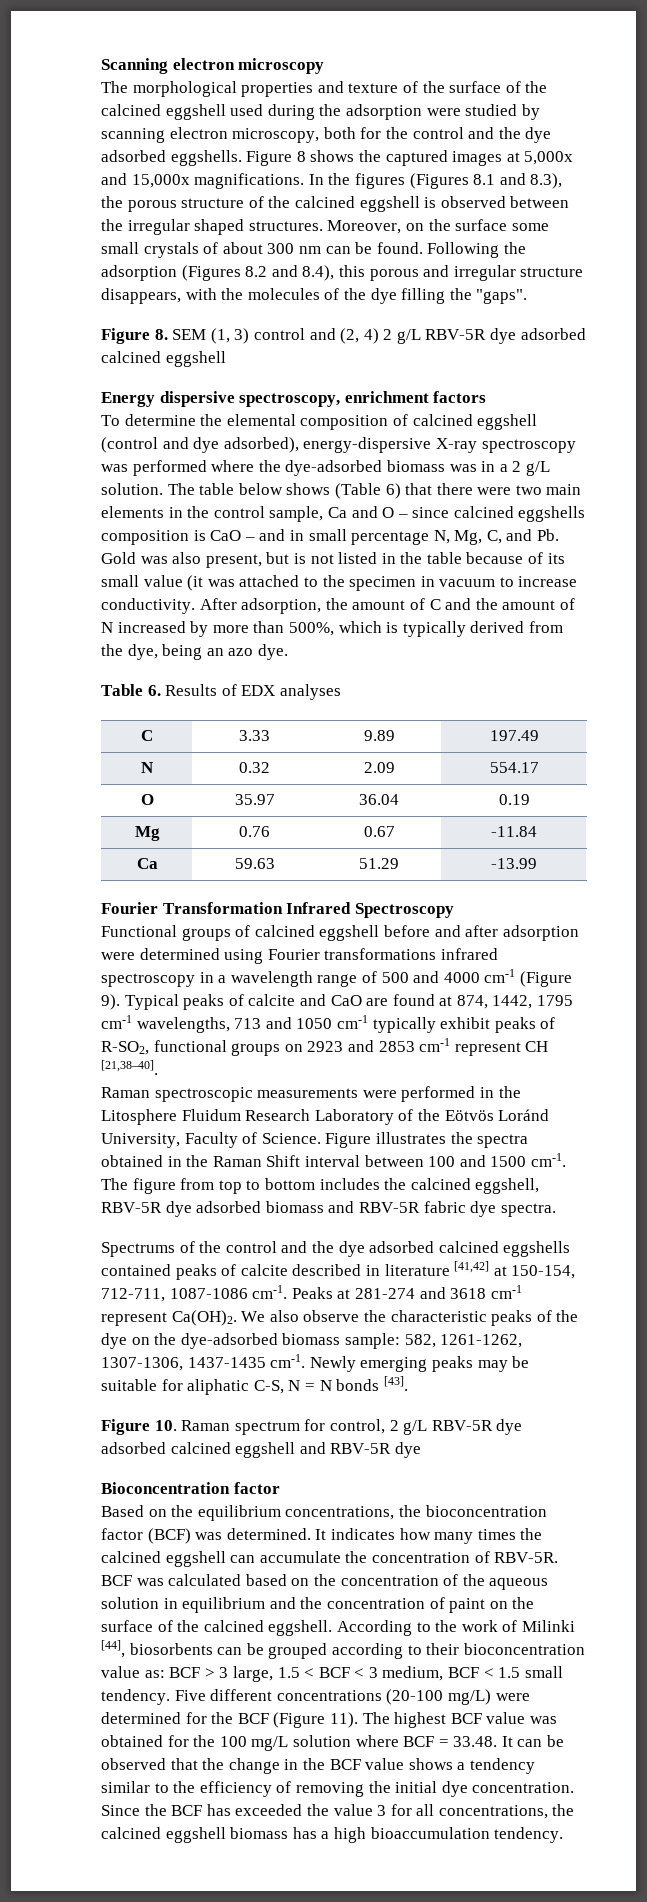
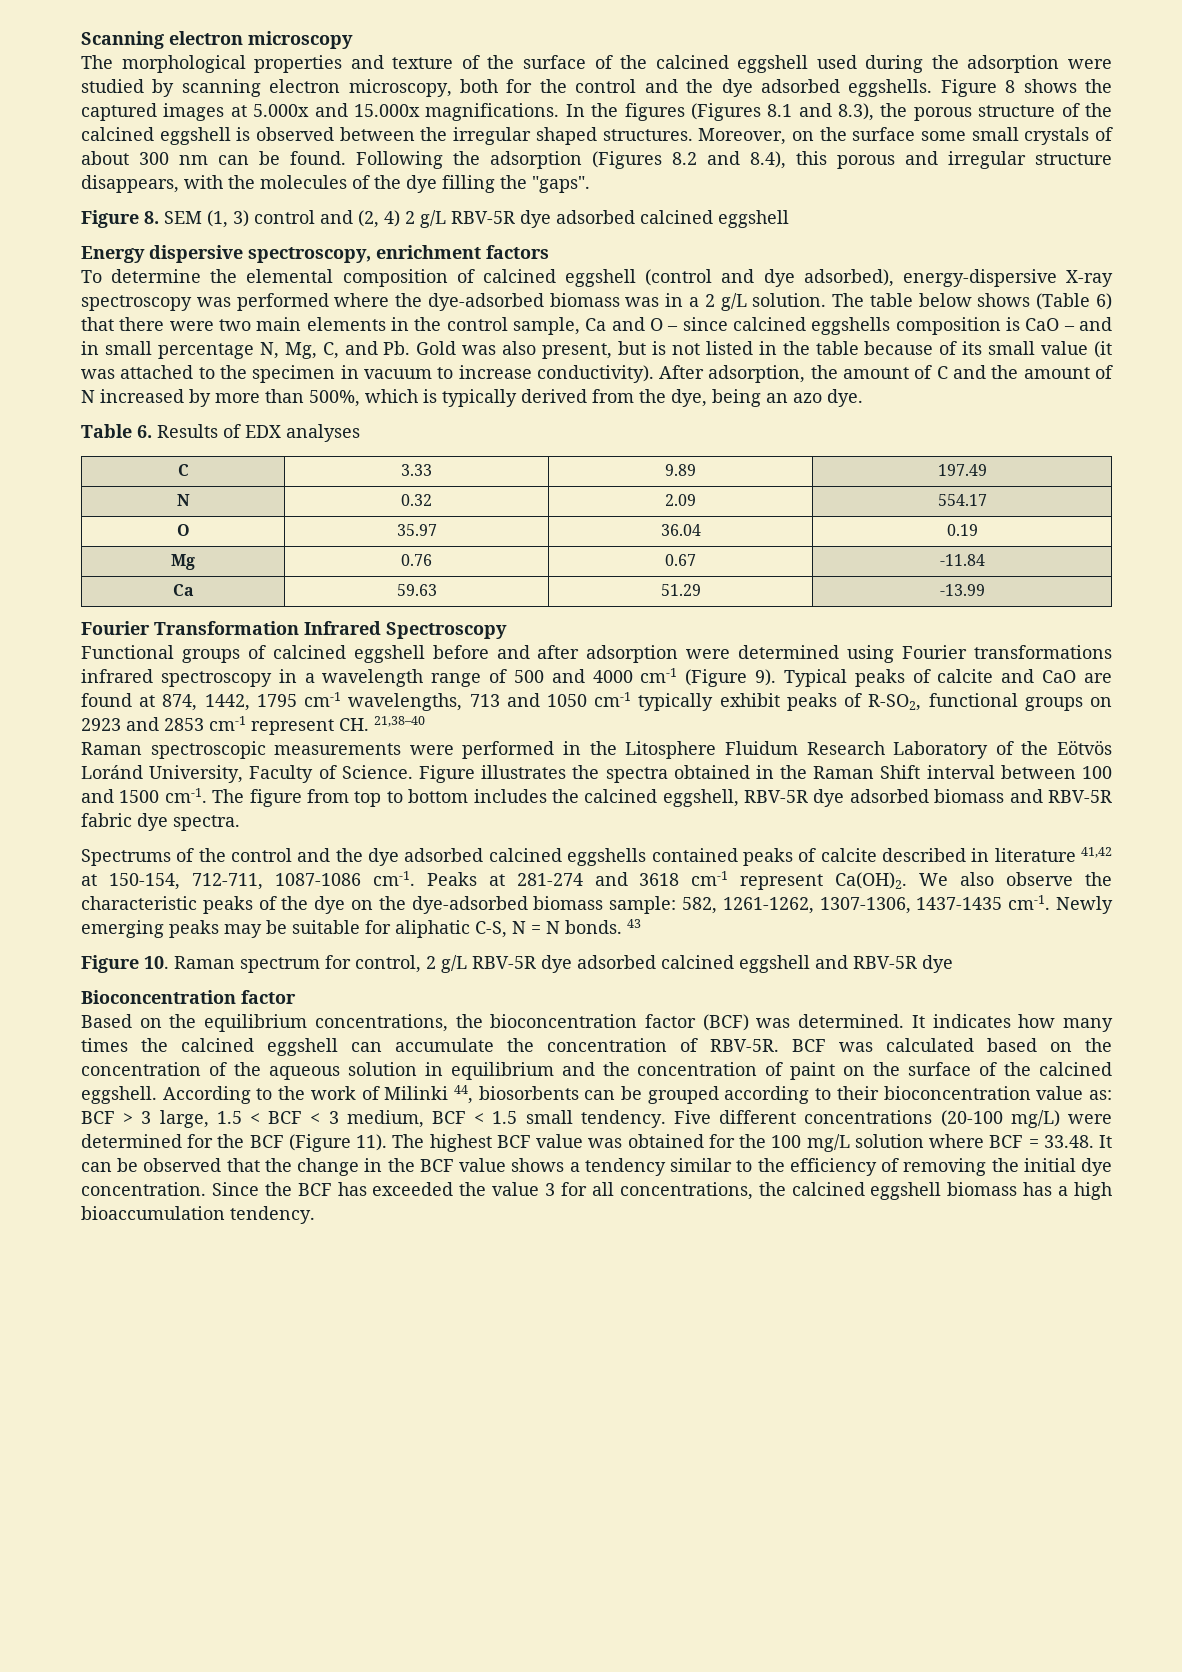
- Figure 8 shows the captured images at 5,000x and 15,000x magnifications.
+ Figure 8 shows the captured images at 5.000x and 15.000x magnifications.
- The table below shows (Table 6) that there were two main elements in the control sample, Ca and O – since calcined eggshells composition is CaO – and in small percentage N, Mg, C, and Pb. Gold was also present, but is not listed in the table because of its small value (it was attached to the specimen in vacuum to increase conductivity.
+ The table below shows (Table 6) that there were two main elements in the control sample, Ca and O – since calcined eggshells composition is CaO – and in small percentage N, Mg, C, and Pb. Gold was also present, but is not listed in the table because of its small value (it was attached to the specimen in vacuum to increase conductivity).
- Typical peaks of calcite and CaO are found at 874, 1442, 1795 cm-1 wavelengths, 713 and 1050 cm-1 typically exhibit peaks of R-SO2, functional groups on 2923 and 2853 cm-1 represent CH [21,38–40].
+ Typical peaks of calcite and CaO are found at 874, 1442, 1795 cm-1 wavelengths, 713 and 1050 cm-1 typically exhibit peaks of R-SO2, functional groups on 2923 and 2853 cm-1 represent CH. 21,38–40
- Spectrums of the control and the dye adsorbed calcined eggshells contained peaks of calcite described in literature [41,42] at 150-154, 712-711, 1087-1086 cm-1.
+ Spectrums of the control and the dye adsorbed calcined eggshells contained peaks of calcite described in literature 41,42 at 150-154, 712-711, 1087-1086 cm-1.
- Newly emerging peaks may be suitable for aliphatic C-S, N = N bonds [43].
+ Newly emerging peaks may be suitable for aliphatic C-S, N = N bonds. 43
- According to the work of Milinki [44], biosorbents can be grouped according to their bioconcentration value as: BCF > 3 large, 1.5 < BCF < 3 medium, BCF < 1.5 small tendency.
+ According to the work of Milinki 44, biosorbents can be grouped according to their bioconcentration value as: BCF > 3 large, 1.5 < BCF < 3 medium, BCF < 1.5 small tendency.

